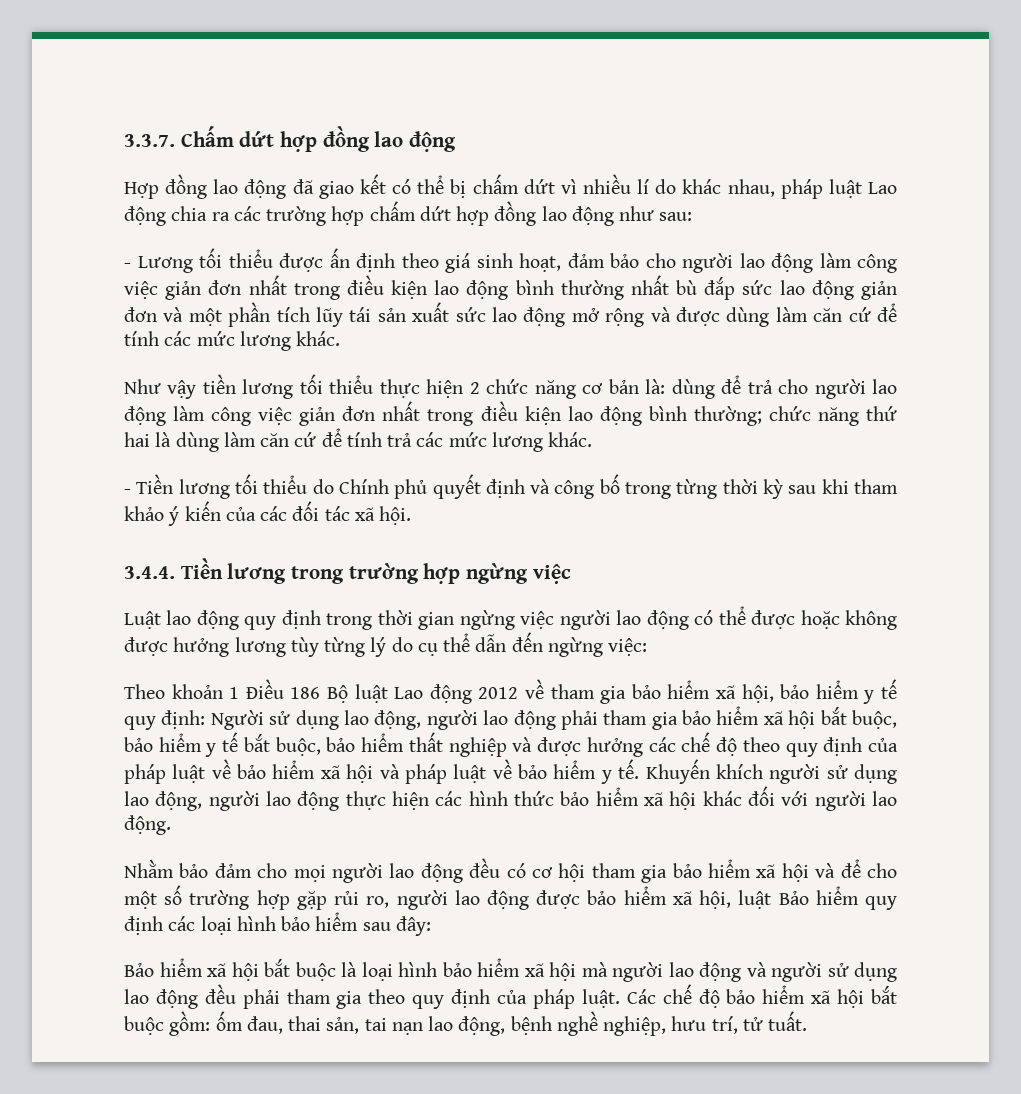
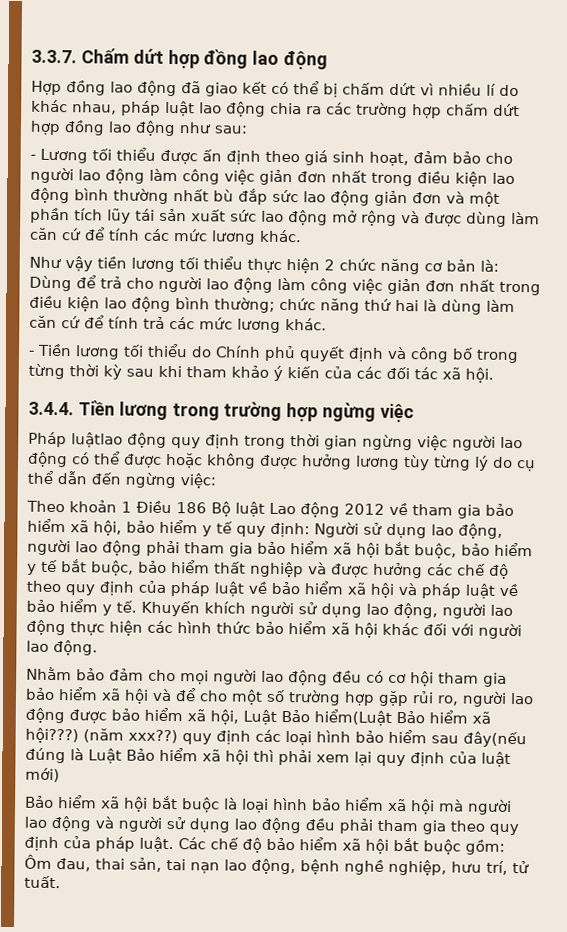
- Hợp đồng lao động đã giao kết có thể bị chấm dứt vì nhiều lí do khác nhau, pháp luật Lao động chia ra các trường hợp chấm dứt hợp đồng lao động như sau:
+ Hợp đồng lao động đã giao kết có thể bị chấm dứt vì nhiều lí do khác nhau, pháp luật lao động chia ra các trường hợp chấm dứt hợp đồng lao động như sau:
- Như vậy tiền lương tối thiểu thực hiện 2 chức năng cơ bản là: dùng để trả cho người lao động làm công việc giản đơn nhất trong điều kiện lao động bình thường; chức năng thứ hai là dùng làm căn cứ để tính trả các mức lương khác.
+ Như vậy tiền lương tối thiểu thực hiện 2 chức năng cơ bản là: Dùng để trả cho người lao động làm công việc giản đơn nhất trong điều kiện lao động bình thường; chức năng thứ hai là dùng làm căn cứ để tính trả các mức lương khác.
- Luật lao động quy định trong thời gian ngừng việc người lao động có thể được hoặc không được hưởng lương tùy từng lý do cụ thể dẫn đến ngừng việc:
+ Pháp luậtlao động quy định trong thời gian ngừng việc người lao động có thể được hoặc không được hưởng lương tùy từng lý do cụ thể dẫn đến ngừng việc:
- Nhằm bảo đảm cho mọi người lao động đều có cơ hội tham gia bảo hiểm xã hội và để cho một số trường hợp gặp rủi ro, người lao động được bảo hiểm xã hội, luật Bảo hiểm quy định các loại hình bảo hiểm sau đây:
+ Nhằm bảo đảm cho mọi người lao động đều có cơ hội tham gia bảo hiểm xã hội và để cho một số trường hợp gặp rủi ro, người lao động được bảo hiểm xã hội, Luật Bảo hiểm(Luật Bảo hiểm xã hội???) (năm xxx??) quy định các loại hình bảo hiểm sau đây(nếu đúng là Luật Bảo hiểm xã hội thì phải xem lại quy định của luật mới)
- Các chế độ bảo hiểm xã hội bắt buộc gồm: ốm đau, thai sản, tai nạn lao động, bệnh nghề nghiệp, hưu trí, tử tuất.
+ Các chế độ bảo hiểm xã hội bắt buộc gồm: Ôm đau, thai sản, tai nạn lao động, bệnh nghề nghiệp, hưu trí, tử tuất.

